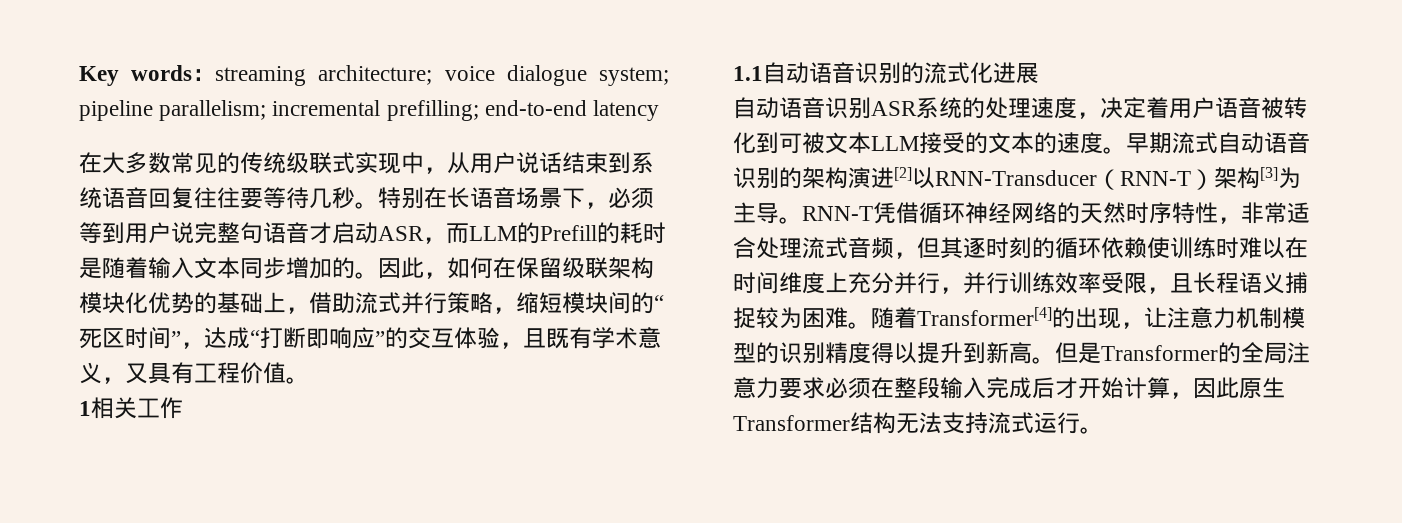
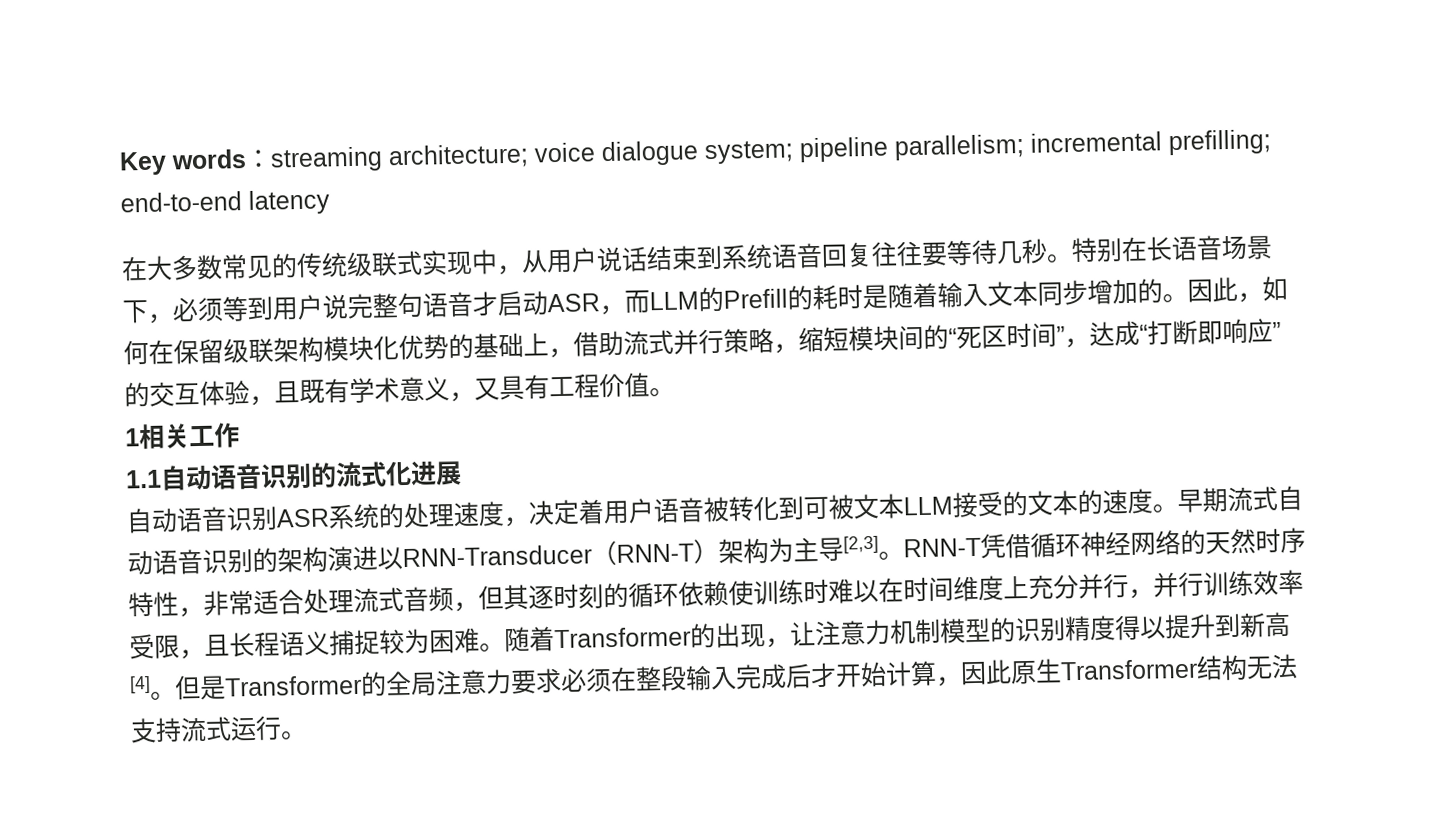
- 早期流式自动语音识别的架构演进[2]以RNN-Transducer（RNN-T）架构[3]为主导。
+ 早期流式自动语音识别的架构演进以RNN-Transducer（RNN-T）架构为主导[2,3]。
- 随着Transformer[4]的出现，让注意力机制模型的识别精度得以提升到新高。
+ 随着Transformer的出现，让注意力机制模型的识别精度得以提升到新高[4]。

